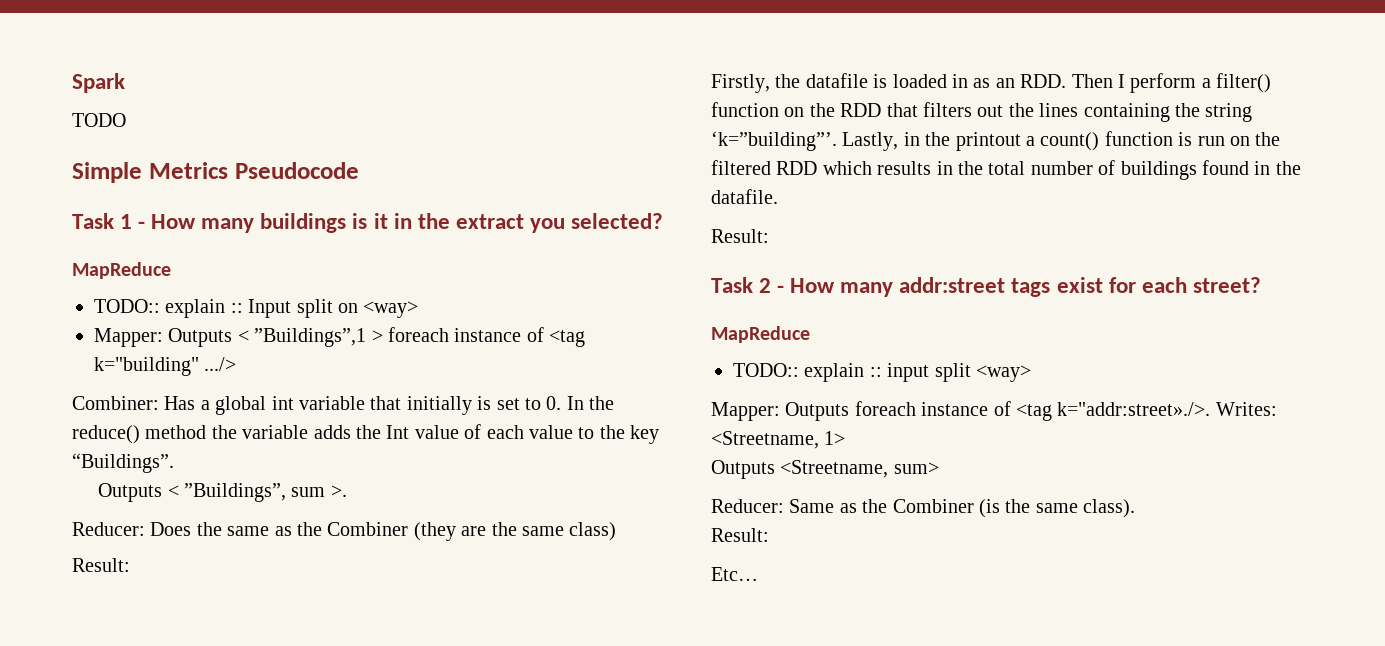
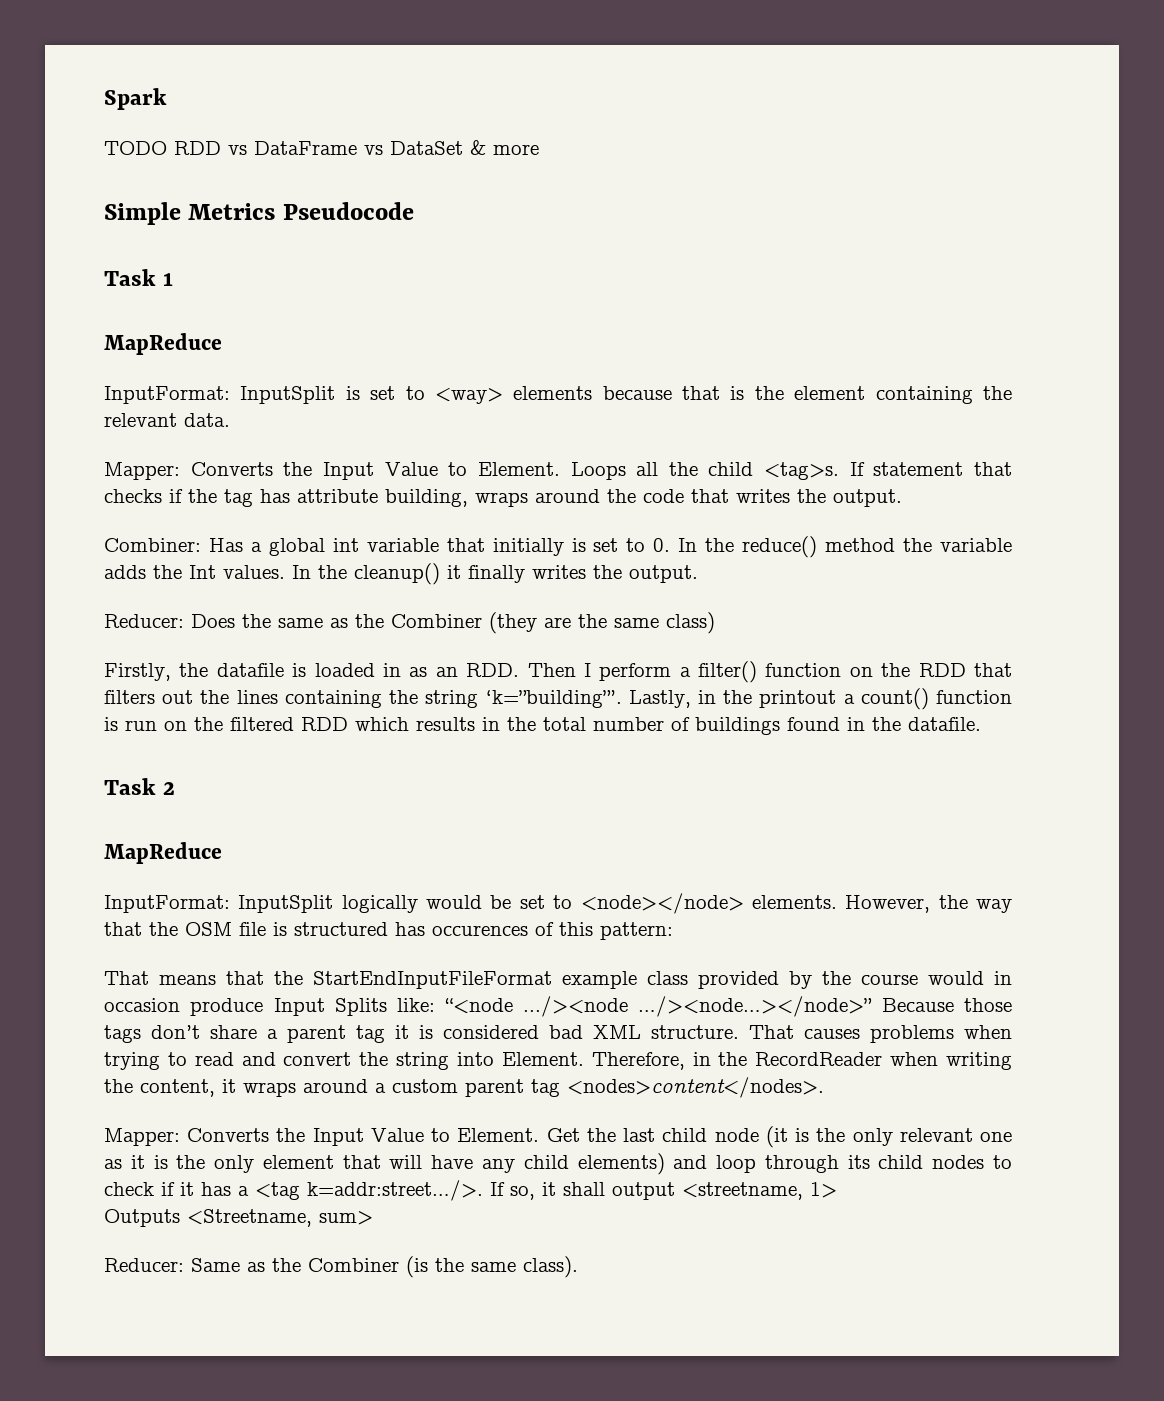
- TODO
+ TODO RDD vs DataFrame vs DataSet & more
- Task 1 - How many buildings is it in the extract you selected?
+ Task 1
  MapReduce
- TODO:: explain :: Input split on <way>
- Mapper: Outputs < ”Buildings”,1 > foreach instance of <tag k="building" .../>
+ InputFormat: InputSplit is set to <way> elements because that is the element containing the relevant data.
+ Mapper: Converts the Input Value to Element. Loops all the child <tag>s. If statement that checks if the tag has attribute building, wraps around the code that writes the output.
- Combiner: Has a global int variable that initially is set to 0. In the reduce() method the variable adds the Int value of each value to the key “Buildings”.
- Outputs < ”Buildings”, sum >.
+ Combiner: Has a global int variable that initially is set to 0. In the reduce() method the variable adds the Int values. In the cleanup() it finally writes the output.
  Reducer: Does the same as the Combiner (they are the same class)
- Result:
  Lastly, in the printout a count() function is run on the filtered RDD which results in the total number of buildings found in the datafile.
- Result:
- Task 2 - How many addr:street tags exist for each street?
+ Task 2
  MapReduce
- TODO:: explain :: input split <way>
- Mapper: Outputs foreach instance of <tag k="addr:street»./>. Writes: <Streetname, 1>
+ InputFormat: InputSplit logically would be set to <node></node> elements. However, the way that the OSM file is structured has occurences of this pattern:
+ That means that the StartEndInputFileFormat example class provided by the course would in occasion produce Input Splits like: “<node .../><node …/><node…></node>” Because those tags don’t share a parent tag it is considered bad XML structure. That causes problems when trying to read and convert the string into Element. Therefore, in the RecordReader when writing the content, it wraps around a custom parent tag <nodes>content</nodes>.
+ Mapper: Converts the Input Value to Element. Get the last child node (it is the only relevant one as it is the only element that will have any child elements) and loop through its child nodes to check if it has a <tag k=addr:street…/>. If so, it shall output <streetname, 1>
  Reducer: Same as the Combiner (is the same class).
- Result:
- Etc…

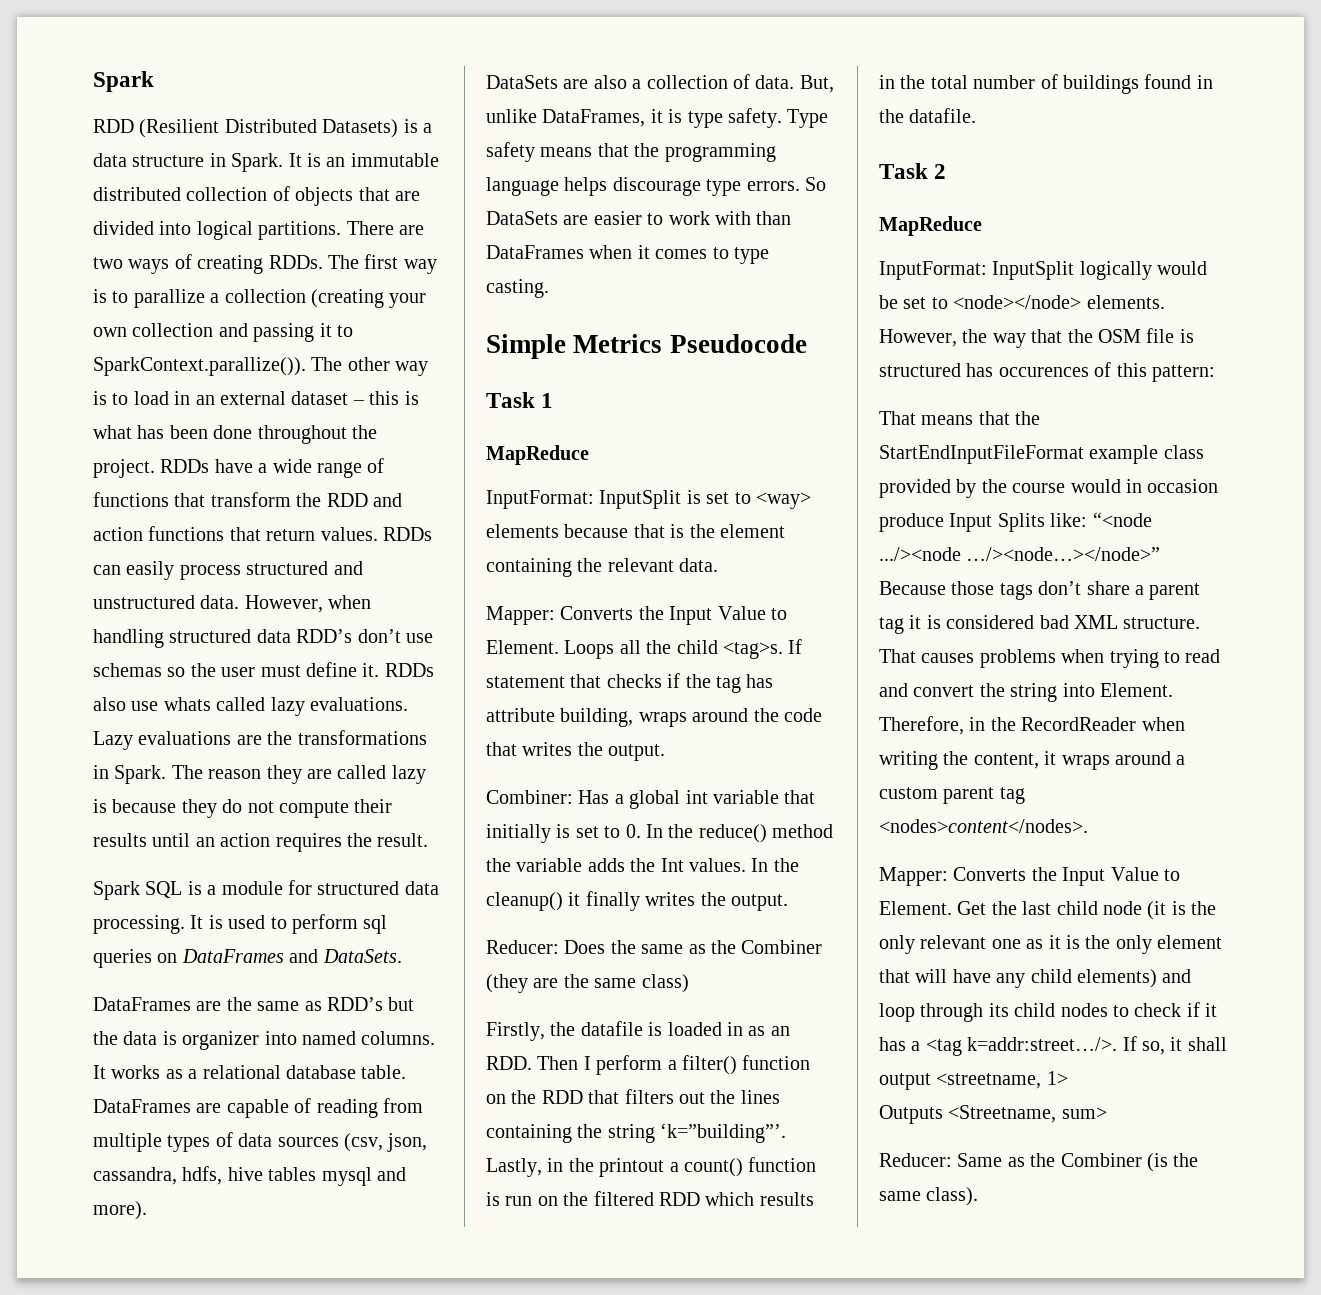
- TODO RDD vs DataFrame vs DataSet & more
+ RDD (Resilient Distributed Datasets) is a data structure in Spark. It is an immutable distributed collection of objects that are divided into logical partitions. There are two ways of creating RDDs. The first way is to parallize a collection (creating your own collection and passing it to SparkContext.parallize()). The other way is to load in an external dataset – this is what has been done throughout the project. RDDs have a wide range of functions that transform the RDD and action functions that return values. RDDs can easily process structured and unstructured data. However, when handling structured data RDD’s don’t use schemas so the user must define it. RDDs also use whats called lazy evaluations. Lazy evaluations are the transformations in Spark. The reason they are called lazy is because they do not compute their results until an action requires the result.
+ Spark SQL is a module for structured data processing. It is used to perform sql queries on DataFrames and DataSets.
+ DataFrames are the same as RDD’s but the data is organizer into named columns. It works as a relational database table. DataFrames are capable of reading from multiple types of data sources (csv, json, cassandra, hdfs, hive tables mysql and more).
+ DataSets are also a collection of data. But, unlike DataFrames, it is type safety. Type safety means that the programming language helps discourage type errors. So DataSets are easier to work with than DataFrames when it comes to type casting.

